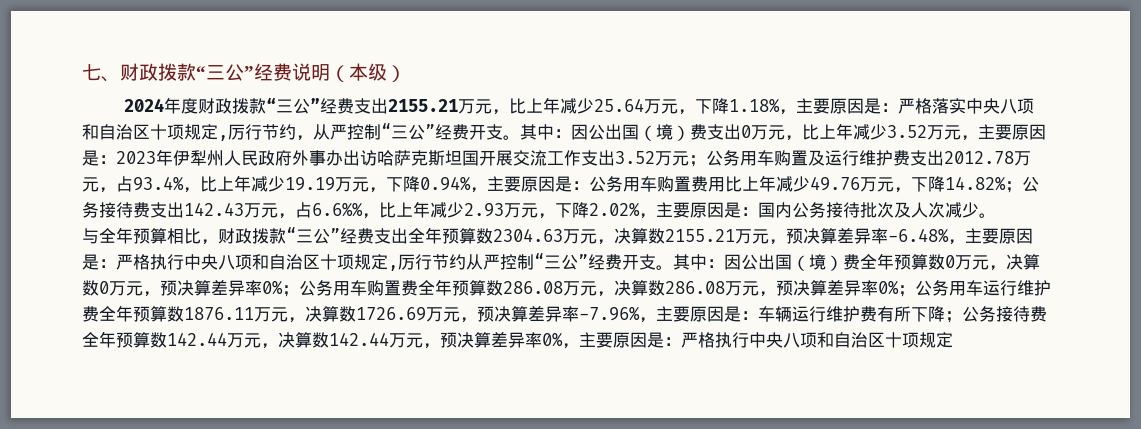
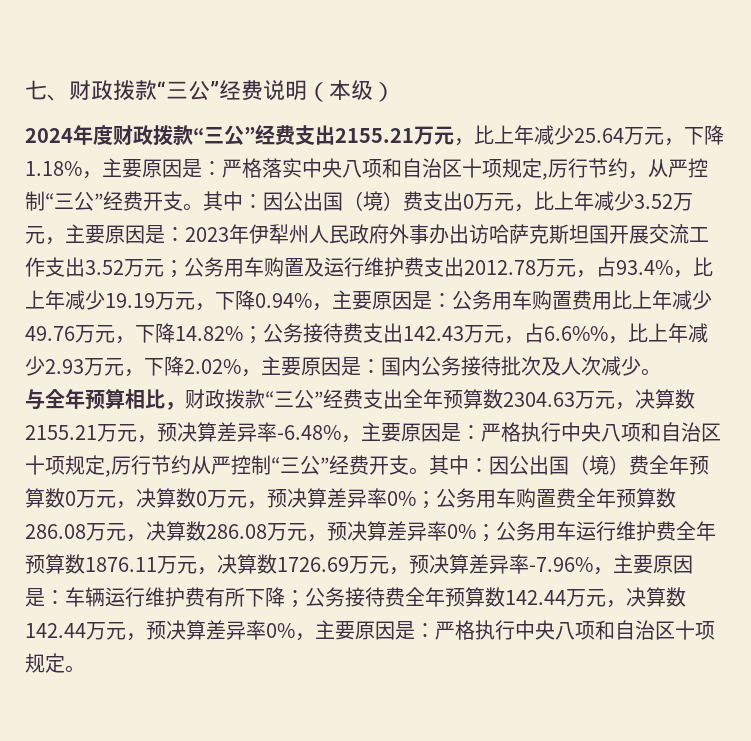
- 公务接待费全年预算数142.44万元，决算数142.44万元，预决算差异率0%，主要原因是：严格执行中央八项和自治区十项规定
+ 公务接待费全年预算数142.44万元，决算数142.44万元，预决算差异率0%，主要原因是：严格执行中央八项和自治区十项规定。

